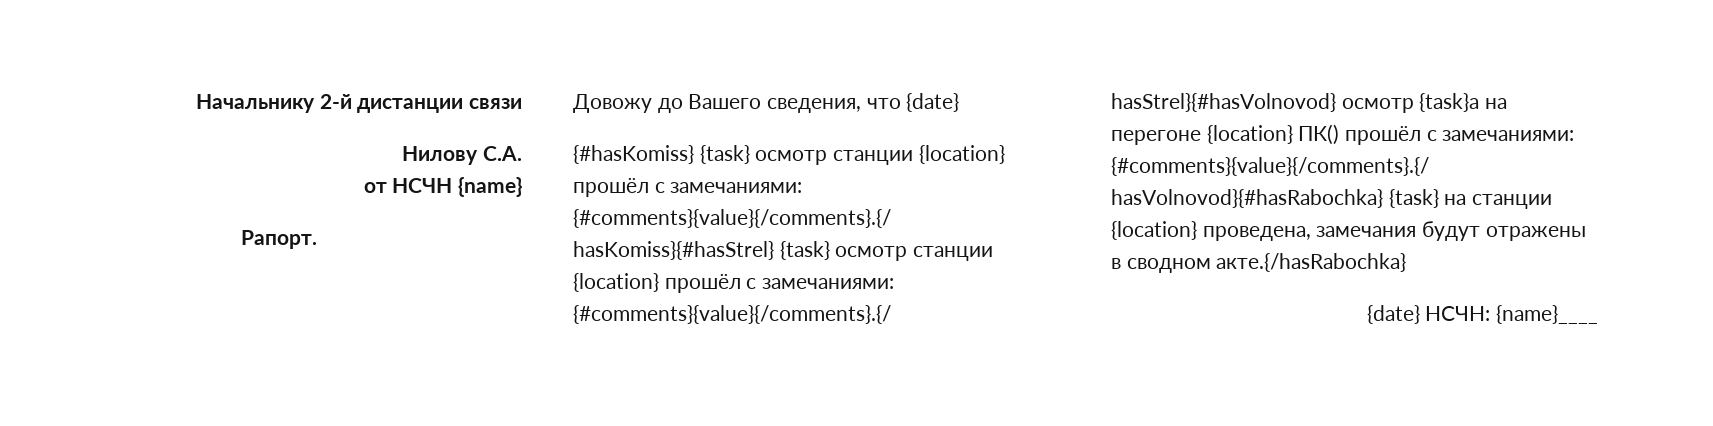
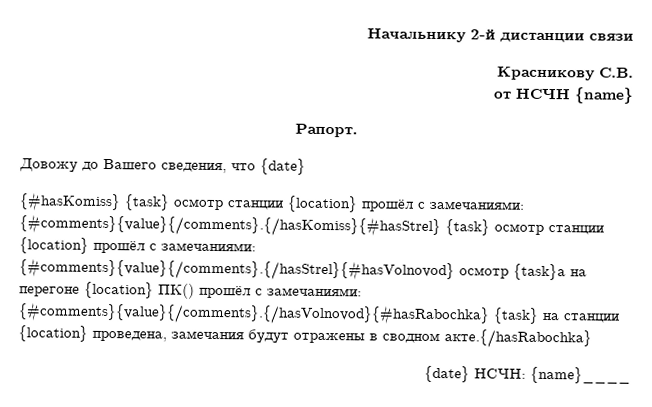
- Нилову С.А.
+ Красникову С.В.

